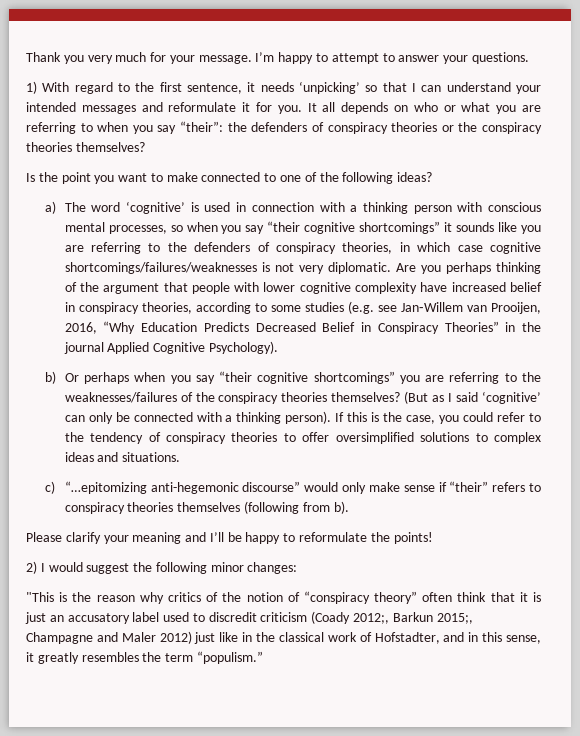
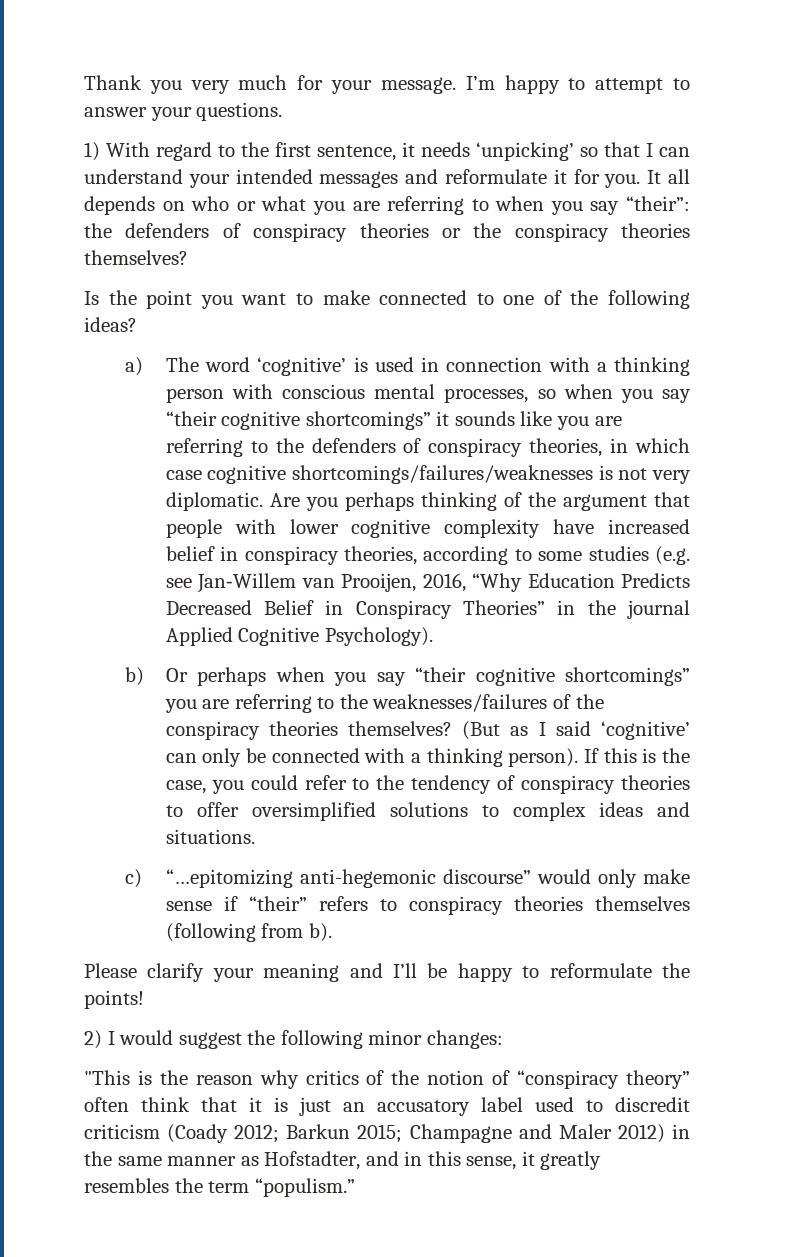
- "This is the reason why critics of the notion of “conspiracy theory” often think that it is just an accusatory label used to discredit criticism (Coady 2012;, Barkun 2015;, Champagne and Maler 2012) just like in the classical work of Hofstadter, and in this sense, it greatly resembles the term “populism.”
+ "This is the reason why critics of the notion of “conspiracy theory” often think that it is just an accusatory label used to discredit criticism (Coady 2012; Barkun 2015; Champagne and Maler 2012) in the same manner as Hofstadter, and in this sense, it greatly resembles the term “populism.”

